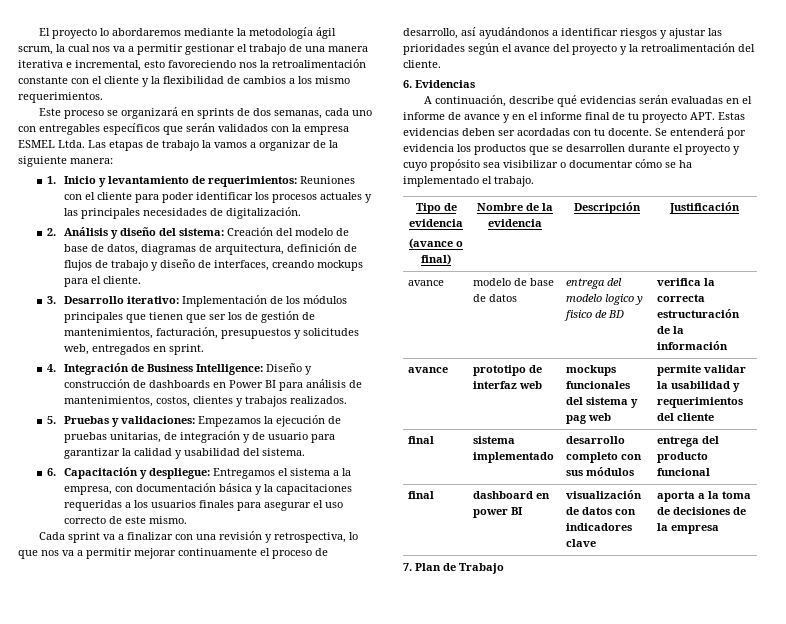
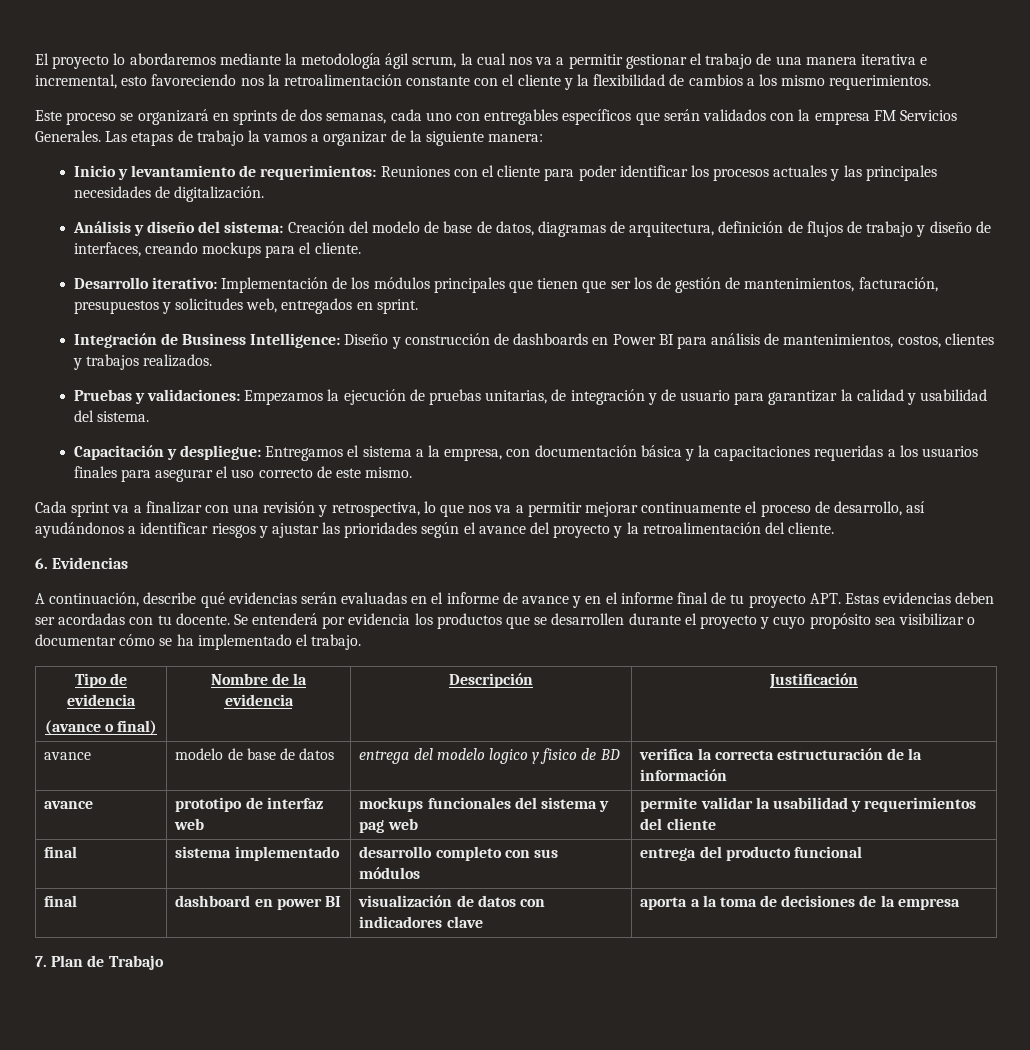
- Este proceso se organizará en sprints de dos semanas, cada uno con entregables específicos que serán validados con la empresa ESMEL Ltda.
+ Este proceso se organizará en sprints de dos semanas, cada uno con entregables específicos que serán validados con la empresa FM Servicios Generales.
- 1. Inicio y levantamiento de requerimientos: Reuniones con el cliente para poder identificar los procesos actuales y las principales necesidades de digitalización.
+ Inicio y levantamiento de requerimientos: Reuniones con el cliente para poder identificar los procesos actuales y las principales necesidades de digitalización.
- 2. Análisis y diseño del sistema: Creación del modelo de base de datos, diagramas de arquitectura, definición de flujos de trabajo y diseño de interfaces, creando mockups para el cliente.
+ Análisis y diseño del sistema: Creación del modelo de base de datos, diagramas de arquitectura, definición de flujos de trabajo y diseño de interfaces, creando mockups para el cliente.
- 3. Desarrollo iterativo: Implementación de los módulos principales que tienen que ser los de gestión de mantenimientos, facturación, presupuestos y solicitudes web, entregados en sprint.
+ Desarrollo iterativo: Implementación de los módulos principales que tienen que ser los de gestión de mantenimientos, facturación, presupuestos y solicitudes web, entregados en sprint.
- 4. Integración de Business Intelligence: Diseño y construcción de dashboards en Power BI para análisis de mantenimientos, costos, clientes y trabajos realizados.
+ Integración de Business Intelligence: Diseño y construcción de dashboards en Power BI para análisis de mantenimientos, costos, clientes y trabajos realizados.
- 5. Pruebas y validaciones: Empezamos la ejecución de pruebas unitarias, de integración y de usuario para garantizar la calidad y usabilidad del sistema.
+ Pruebas y validaciones: Empezamos la ejecución de pruebas unitarias, de integración y de usuario para garantizar la calidad y usabilidad del sistema.
- 6. Capacitación y despliegue: Entregamos el sistema a la empresa, con documentación básica y la capacitaciones requeridas a los usuarios finales para asegurar el uso correcto de este mismo.
+ Capacitación y despliegue: Entregamos el sistema a la empresa, con documentación básica y la capacitaciones requeridas a los usuarios finales para asegurar el uso correcto de este mismo.

